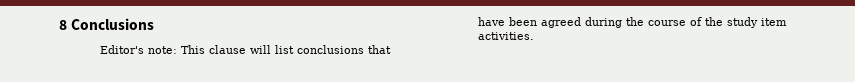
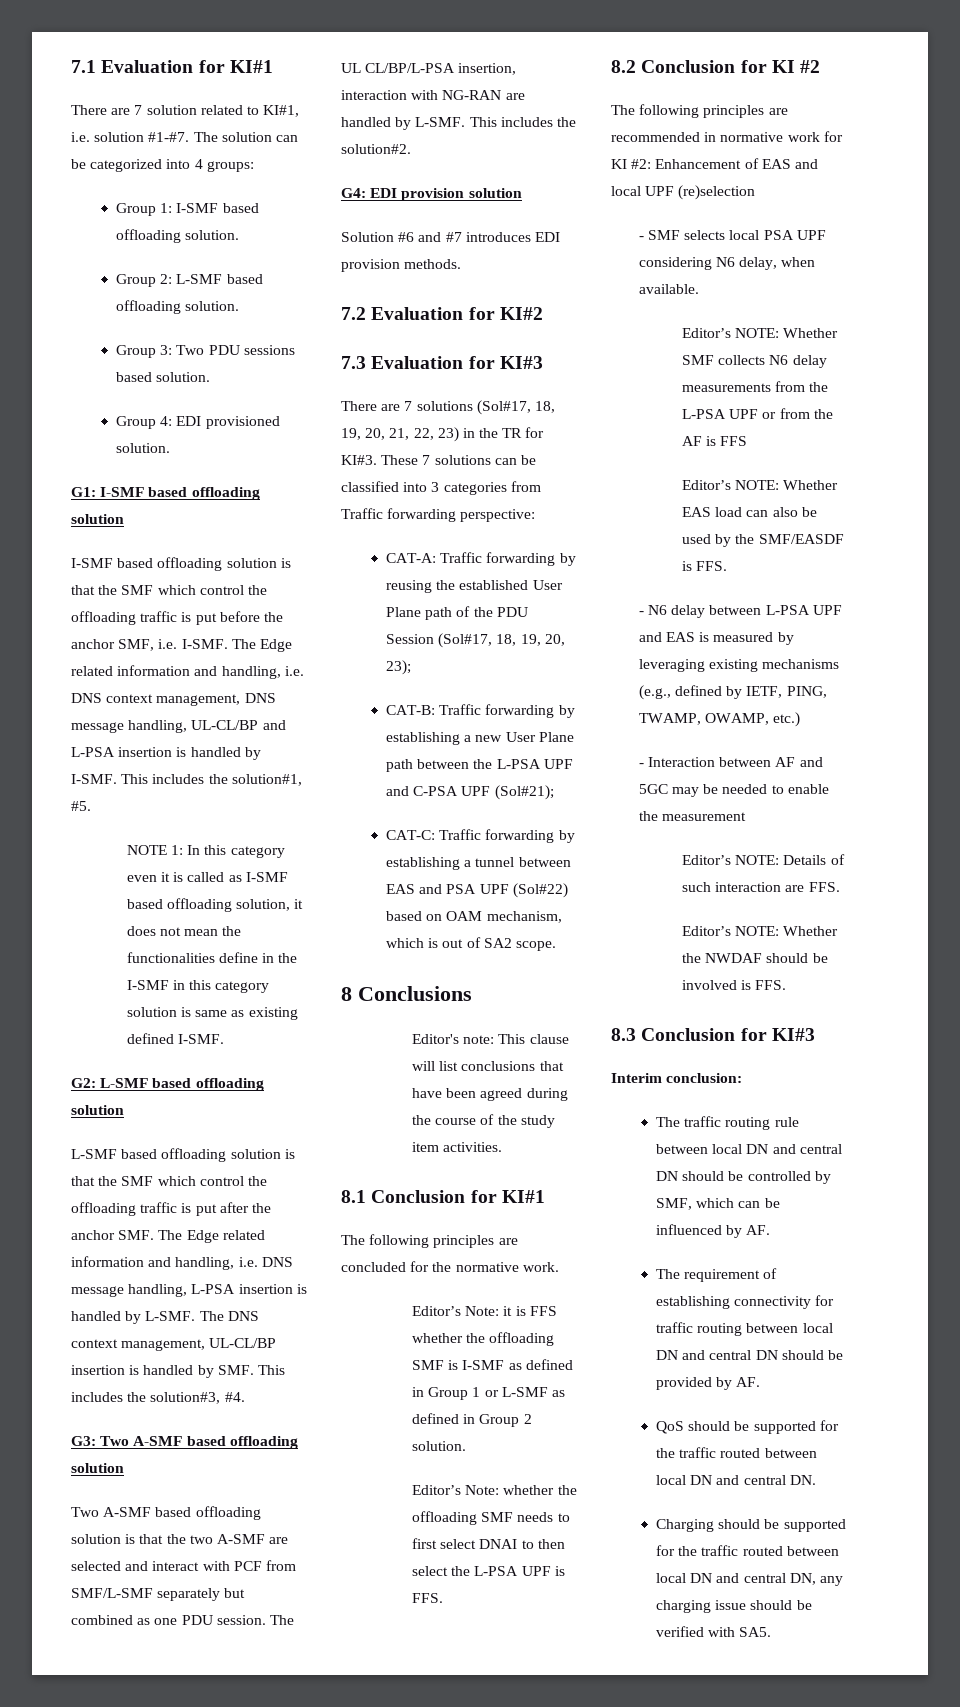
+ 7.1 Evaluation for KI#1
+ There are 7 solution related to KI#1, i.e. solution #1-#7. The solution can be categorized into 4 groups:
+ Group 1: I-SMF based offloading solution.
+ Group 2: L-SMF based offloading solution.
+ Group 3: Two PDU sessions based solution.
+ Group 4: EDI provisioned solution.
+ G1: I-SMF based offloading solution
+ I-SMF based offloading solution is that the SMF which control the offloading traffic is put before the anchor SMF, i.e. I-SMF. The Edge related information and handling, i.e. DNS context management, DNS message handling, UL-CL/BP and L-PSA insertion is handled by I-SMF. This includes the solution#1, #5.
+ NOTE 1: In this category even it is called as I-SMF based offloading solution, it does not mean the functionalities define in the I-SMF in this category solution is same as existing defined I-SMF.
+ G2: L-SMF based offloading solution
+ L-SMF based offloading solution is that the SMF which control the offloading traffic is put after the anchor SMF. The Edge related information and handling, i.e. DNS message handling, L-PSA insertion is handled by L-SMF. The DNS context management, UL-CL/BP insertion is handled by SMF. This includes the solution#3, #4.
+ G3: Two A-SMF based offloading solution
+ Two A-SMF based offloading solution is that the two A-SMF are selected and interact with PCF from SMF/L-SMF separately but combined as one PDU session. The UL CL/BP/L-PSA insertion, interaction with NG-RAN are handled by L-SMF. This includes the solution#2.
+ G4: EDI provision solution
+ Solution #6 and #7 introduces EDI provision methods.
+ 7.2 Evaluation for KI#2
+ 7.3 Evaluation for KI#3
+ There are 7 solutions (Sol#17, 18, 19, 20, 21, 22, 23) in the TR for KI#3. These 7 solutions can be classified into 3 categories from Traffic forwarding perspective:
+ CAT-A: Traffic forwarding by reusing the established User Plane path of the PDU Session (Sol#17, 18, 19, 20, 23);
+ CAT-B: Traffic forwarding by establishing a new User Plane path between the L-PSA UPF and C-PSA UPF (Sol#21);
+ CAT-C: Traffic forwarding by establishing a tunnel between EAS and PSA UPF (Sol#22) based on OAM mechanism, which is out of SA2 scope.
+ 8.1 Conclusion for KI#1
+ The following principles are concluded for the normative work.
+ Editor’s Note: it is FFS whether the offloading SMF is I-SMF as defined in Group 1 or L-SMF as defined in Group 2 solution.
+ Editor’s Note: whether the offloading SMF needs to first select DNAI to then select the L-PSA UPF is FFS.
+ 8.2 Conclusion for KI #2
+ The following principles are recommended in normative work for KI #2: Enhancement of EAS and local UPF (re)selection
+ - SMF selects local PSA UPF considering N6 delay, when available.
+ Editor’s NOTE: Whether SMF collects N6 delay measurements from the L-PSA UPF or from the AF is FFS
+ Editor’s NOTE: Whether EAS load can also be used by the SMF/EASDF is FFS.
+ - N6 delay between L-PSA UPF and EAS is measured by leveraging existing mechanisms (e.g., defined by IETF, PING, TWAMP, OWAMP, etc.)
+ - Interaction between AF and 5GC may be needed to enable the measurement
+ Editor’s NOTE: Details of such interaction are FFS.
+ Editor’s NOTE: Whether the NWDAF should be involved is FFS.
+ 8.3 Conclusion for KI#3
+ Interim conclusion:
+ The traffic routing rule between local DN and central DN should be controlled by SMF, which can be influenced by AF.
+ The requirement of establishing connectivity for traffic routing between local DN and central DN should be provided by AF.
+ QoS should be supported for the traffic routed between local DN and central DN.
+ Charging should be supported for the traffic routed between local DN and central DN, any charging issue should be verified with SA5.

